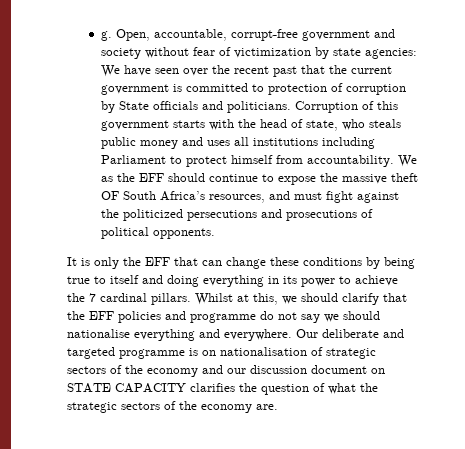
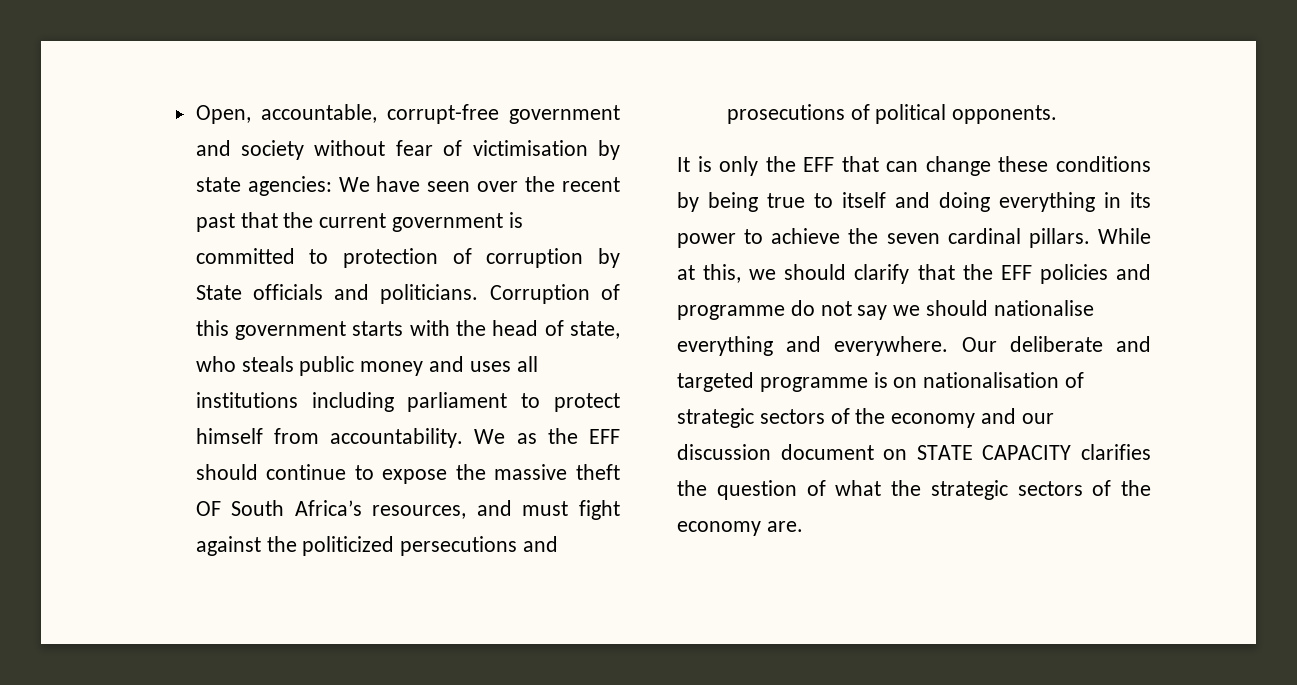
- g. Open, accountable, corrupt-free government and society without fear of victimization by state agencies: We have seen over the recent past that the current government is committed to protection of corruption by State officials and politicians.
+ Open, accountable, corrupt-free government and society without fear of victimisation by state agencies: We have seen over the recent past that the current government is committed to protection of corruption by State officials and politicians.
- Corruption of this government starts with the head of state, who steals public money and uses all institutions including Parliament to protect himself from accountability.
+ Corruption of this government starts with the head of state, who steals public money and uses all institutions including parliament to protect himself from accountability.
- It is only the EFF that can change these conditions by being true to itself and doing everything in its power to achieve the 7 cardinal pillars.
+ It is only the EFF that can change these conditions by being true to itself and doing everything in its power to achieve the seven cardinal pillars.
- Whilst at this, we should clarify that the EFF policies and programme do not say we should nationalise everything and everywhere.
+ While at this, we should clarify that the EFF policies and programme do not say we should nationalise everything and everywhere.

